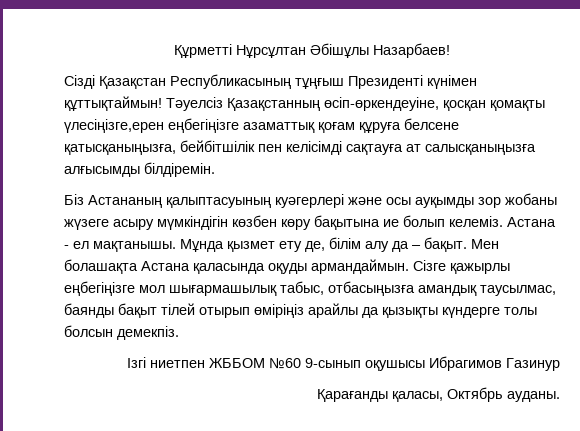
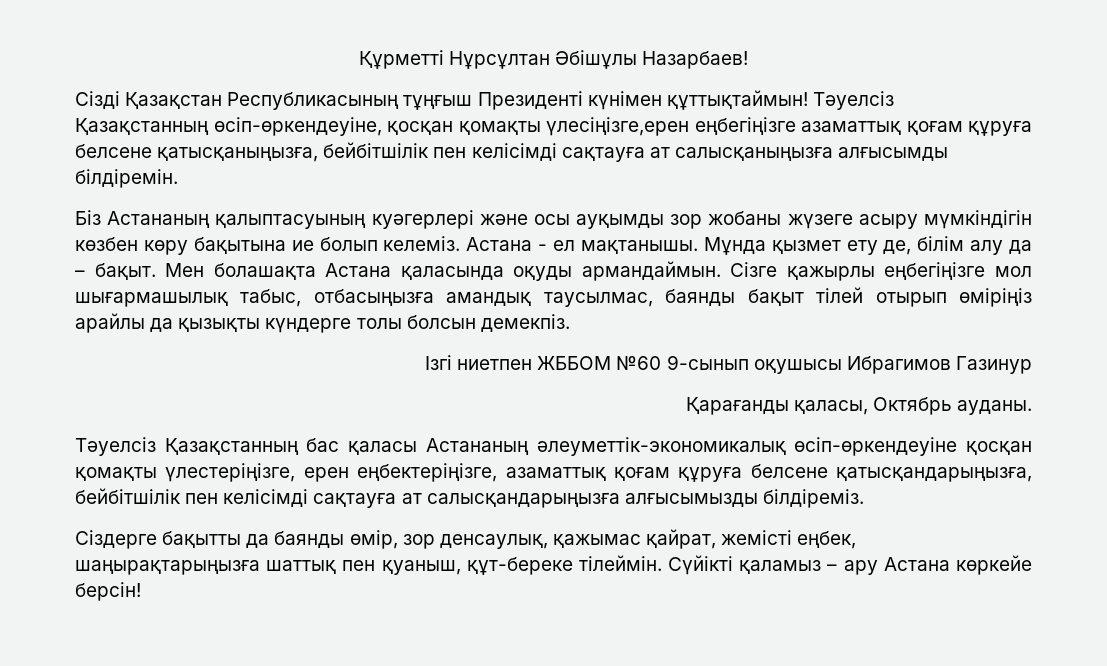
+ Тәуелсіз Қазақстанның бас қаласы Астананың әлеуметтік-экономикалық өсіп-өркендеуіне қосқан қомақты үлестеріңізге, ерен еңбектеріңізге, азаматтық қоғам құруға белсене қатысқандарыңызға, бейбітшілік пен келісімді сақтауға ат салысқандарыңызға алғысымызды білдіреміз.
+ Сіздерге бақытты да баянды өмір, зор денсаулық, қажымас қайрат, жемісті еңбек, шаңырақтарыңызға шаттық пен қуаныш, құт-береке тілеймін. Сүйікті қаламыз – ару Астана көркейе берсін!

